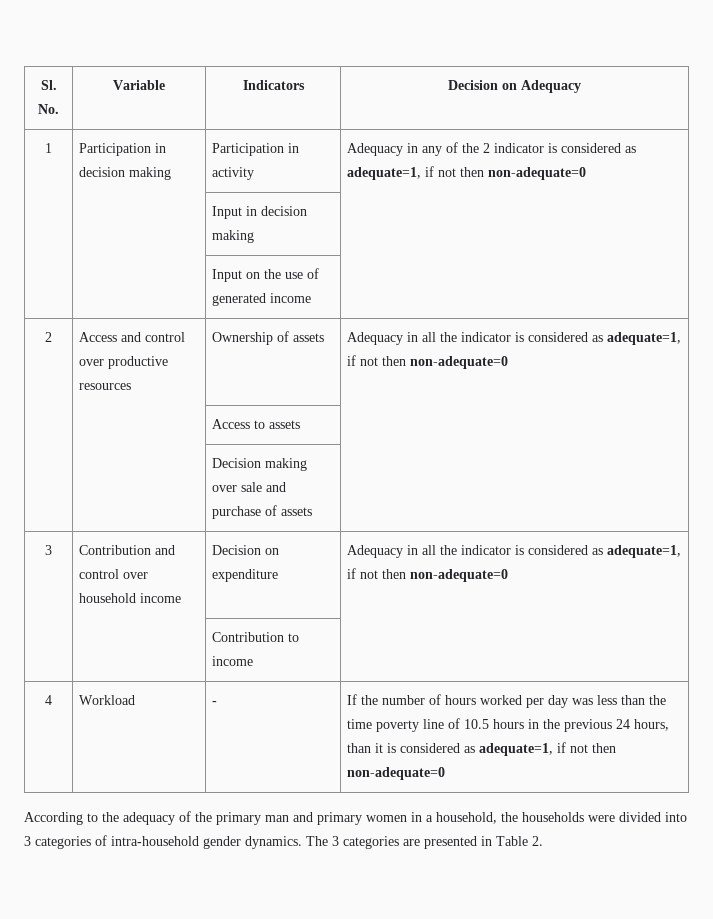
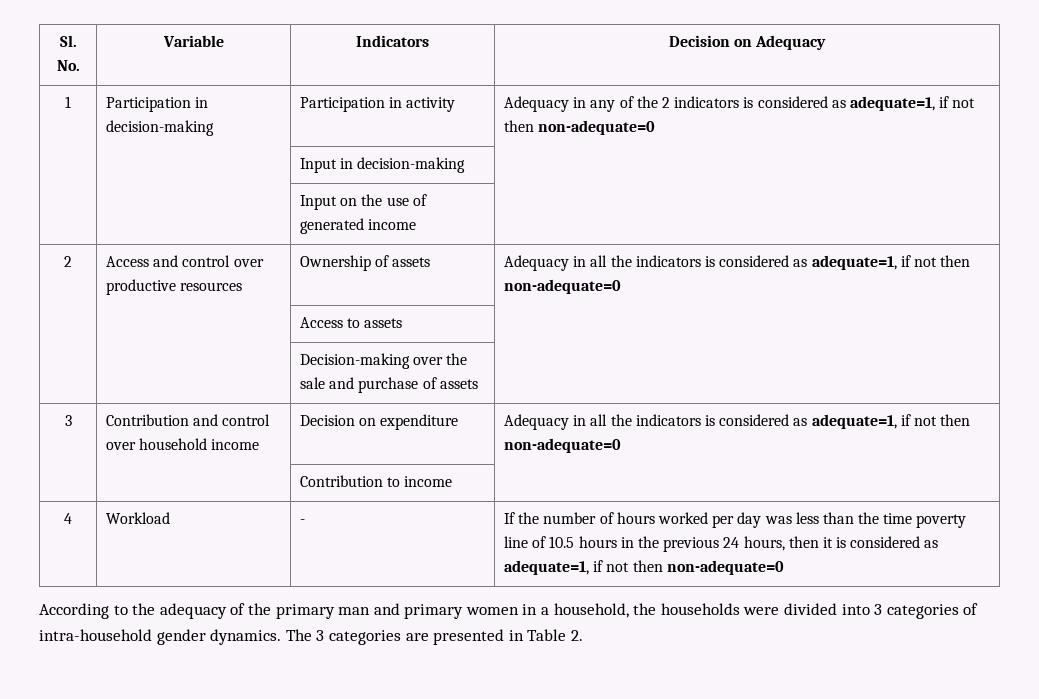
- 1 | Participation in decision making | Participation in activity | Adequacy in any of the 2 indicator is considered as adequate=1, if not then non-adequate=0
+ 1 | Participation in decision-making | Participation in activity | Adequacy in any of the 2 indicators is considered as adequate=1, if not then non-adequate=0
- | | Input in decision making |
+ | | Input in decision-making |
- 2 | Access and control over productive resources | Ownership of assets | Adequacy in all the indicator is considered as adequate=1, if not then non-adequate=0
+ 2 | Access and control over productive resources | Ownership of assets | Adequacy in all the indicators is considered as adequate=1, if not then non-adequate=0
- | | Decision making over sale and purchase of assets |
+ | | Decision-making over the sale and purchase of assets |
- 3 | Contribution and control over household income | Decision on expenditure | Adequacy in all the indicator is considered as adequate=1, if not then non-adequate=0
+ 3 | Contribution and control over household income | Decision on expenditure | Adequacy in all the indicators is considered as adequate=1, if not then non-adequate=0
- 4 | Workload | - | If the number of hours worked per day was less than the time poverty line of 10.5 hours in the previous 24 hours, than it is considered as adequate=1, if not then non-adequate=0
+ 4 | Workload | - | If the number of hours worked per day was less than the time poverty line of 10.5 hours in the previous 24 hours, then it is considered as adequate=1, if not then non-adequate=0

